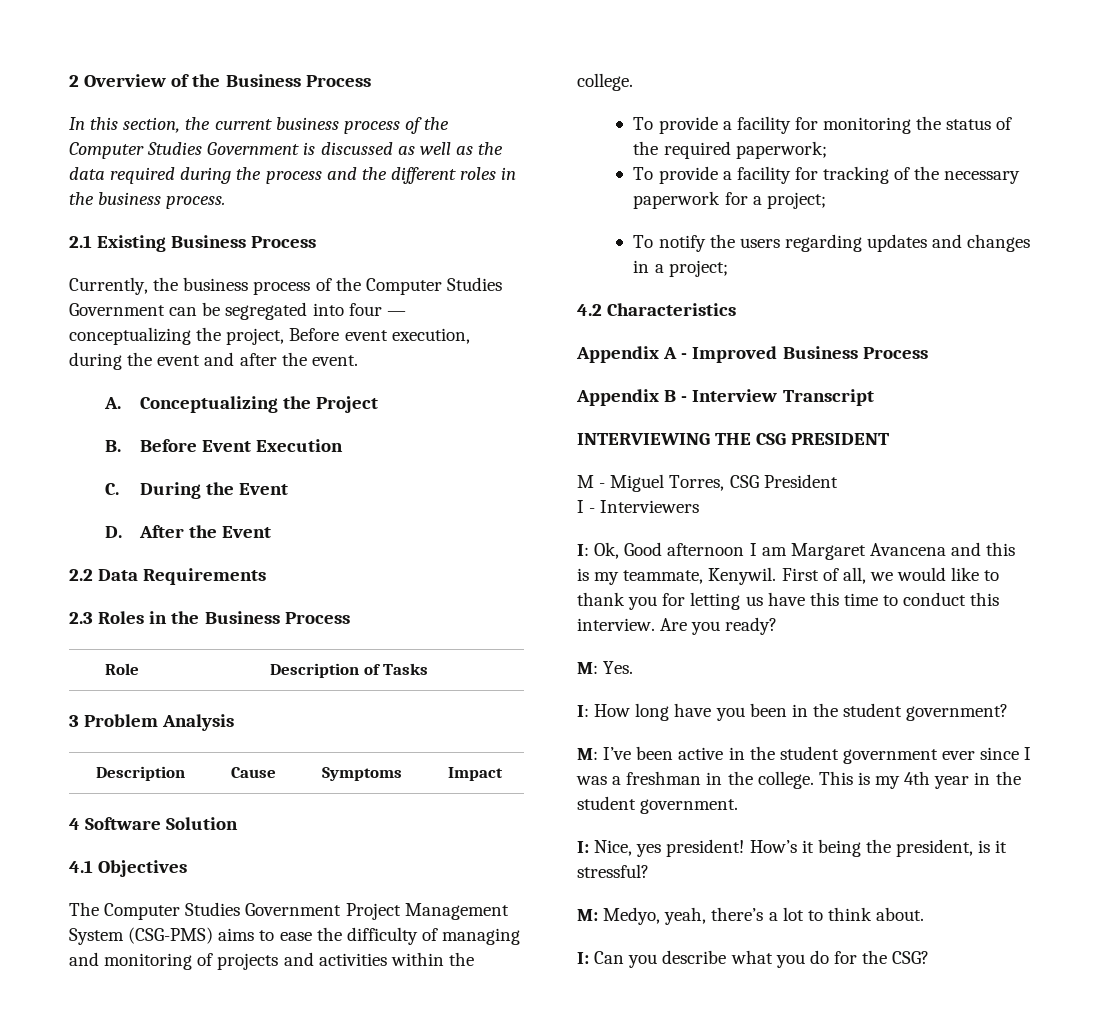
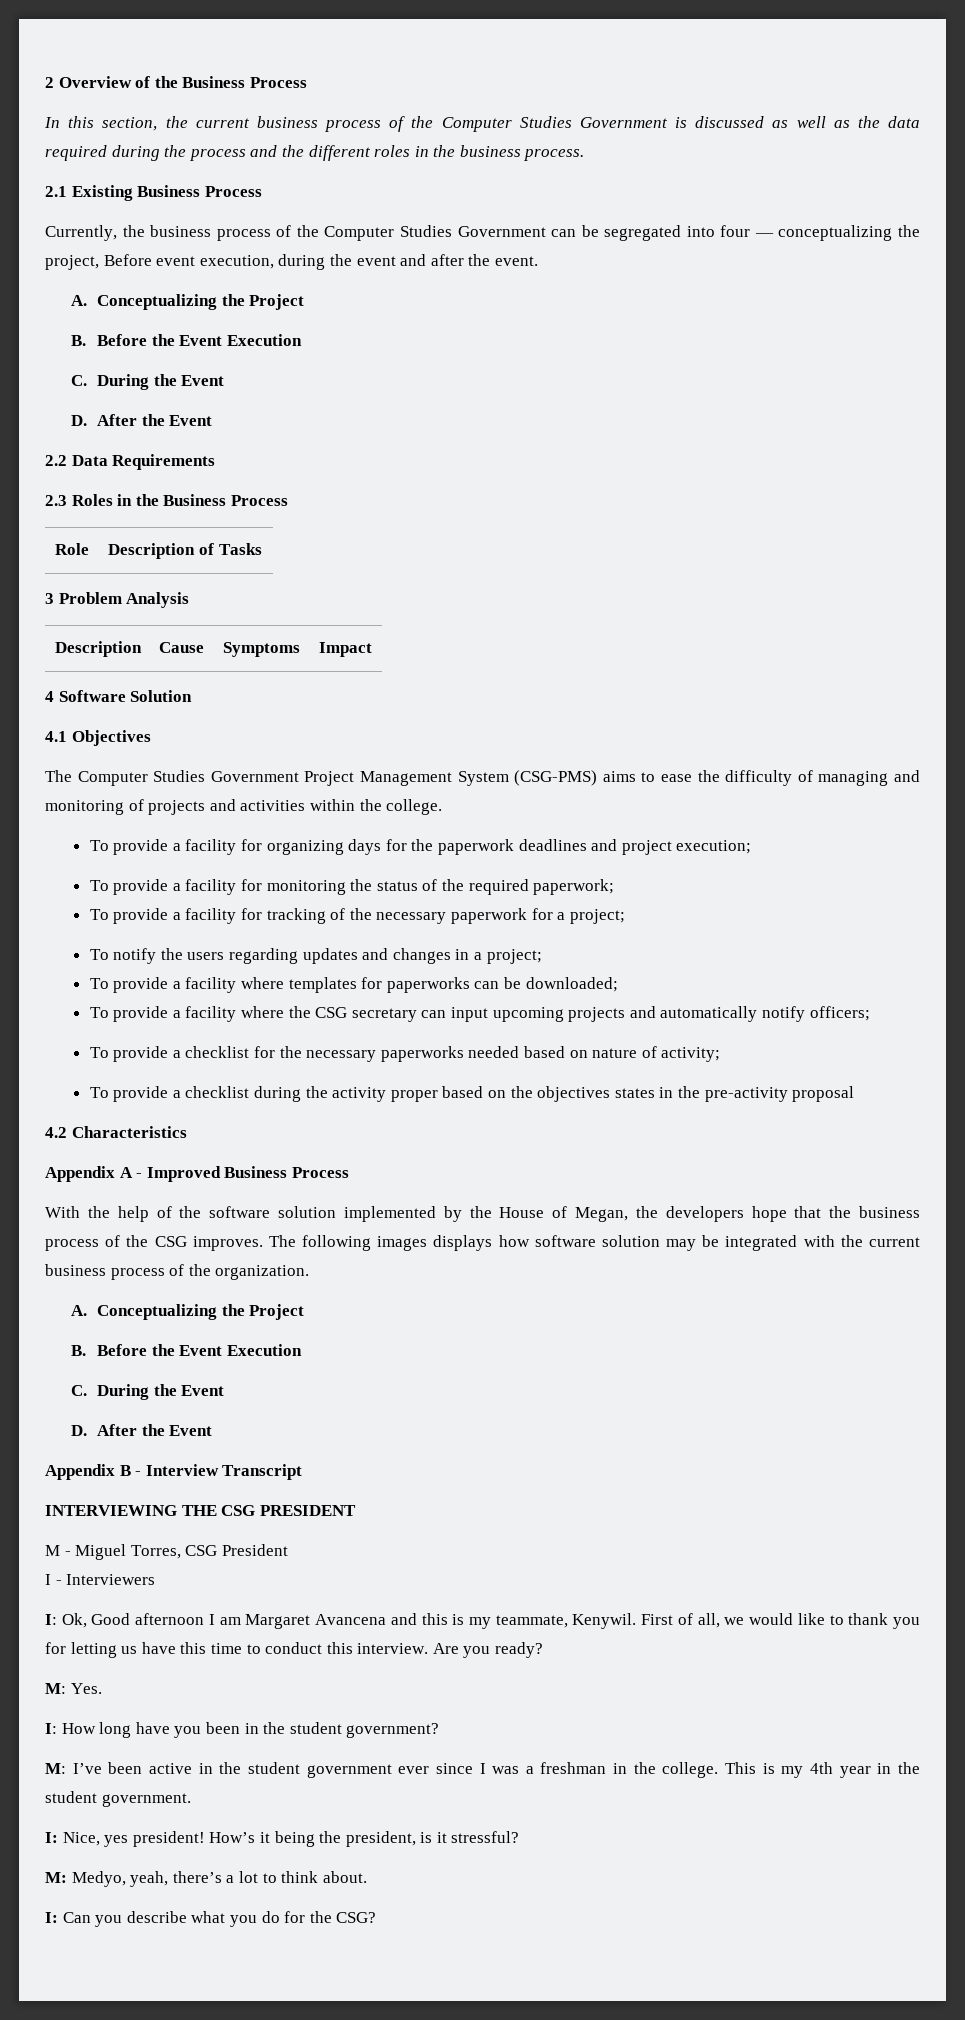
  Currently, the business process of the Computer Studies Government can be segregated into four — conceptualizing the project, Before event execution, during the event and after the event.
  A. Conceptualizing the Project
- B. Before Event Execution
+ B. Before the Event Execution
+ To provide a facility for organizing days for the paperwork deadlines and project execution;
+ To provide a facility where templates for paperworks can be downloaded;
+ To provide a facility where the CSG secretary can input upcoming projects and automatically notify officers;
+ To provide a checklist for the necessary paperworks needed based on nature of activity;
+ To provide a checklist during the activity proper based on the objectives states in the pre-activity proposal
+ With the help of the software solution implemented by the House of Megan, the developers hope that the business process of the CSG improves. The following images displays how software solution may be integrated with the current business process of the organization.
+ A. Conceptualizing the Project
+ B. Before the Event Execution
+ C. During the Event
+ D. After the Event

